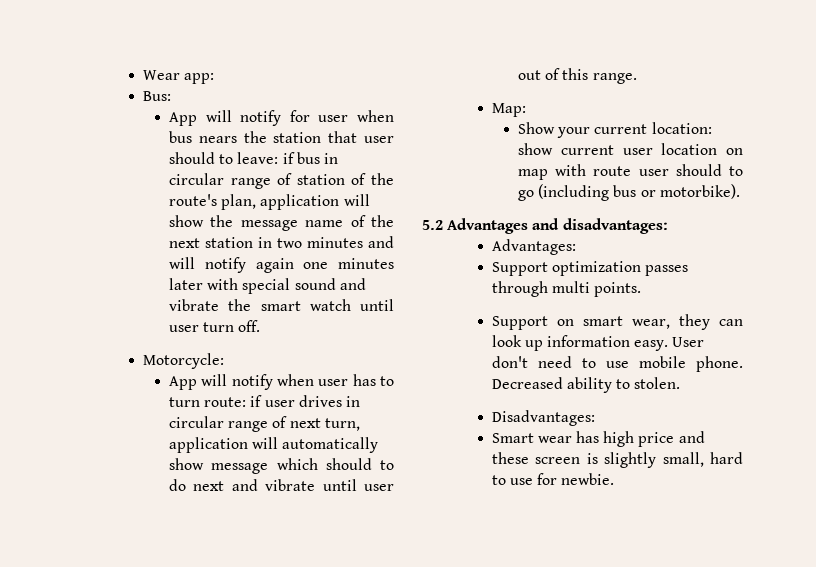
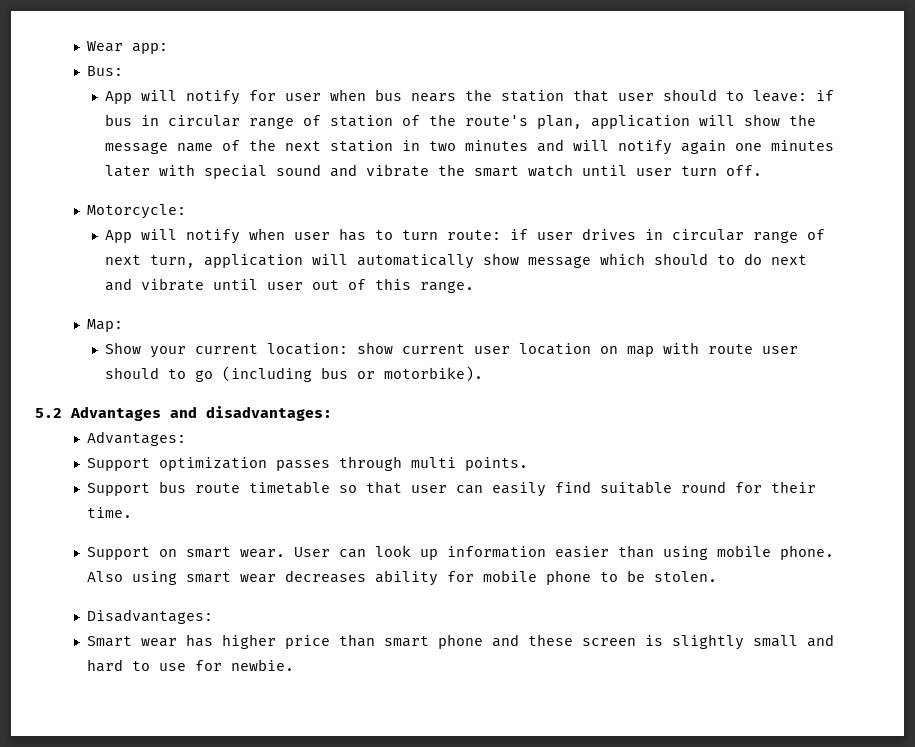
+ Support bus route timetable so that user can easily find suitable round for their time.
- Support on smart wear, they can look up information easy. User don't need to use mobile phone. Decreased ability to stolen.
+ Support on smart wear. User can look up information easier than using mobile phone. Also using smart wear decreases ability for mobile phone to be stolen.
- Smart wear has high price and these screen is slightly small, hard to use for newbie.
+ Smart wear has higher price than smart phone and these screen is slightly small and hard to use for newbie.

